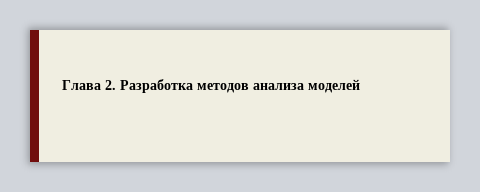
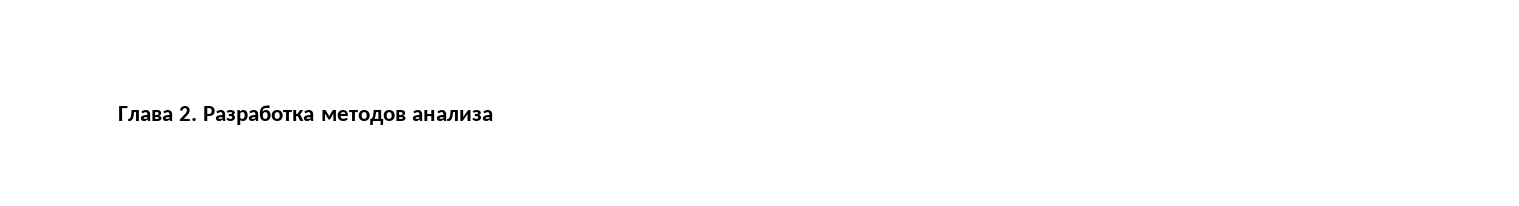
- Глава 2. Разработка методов анализа моделей
+ Глава 2. Разработка методов анализа

